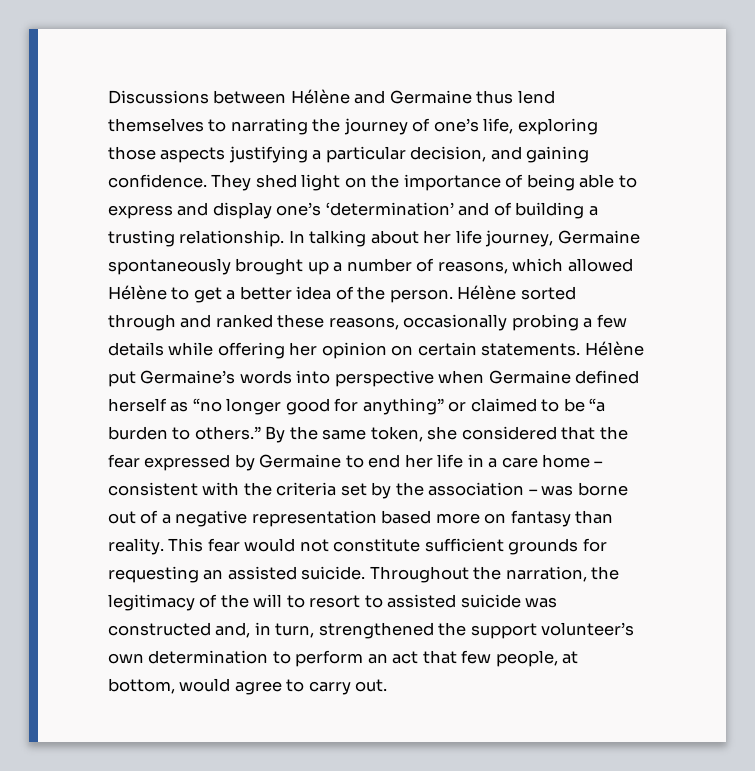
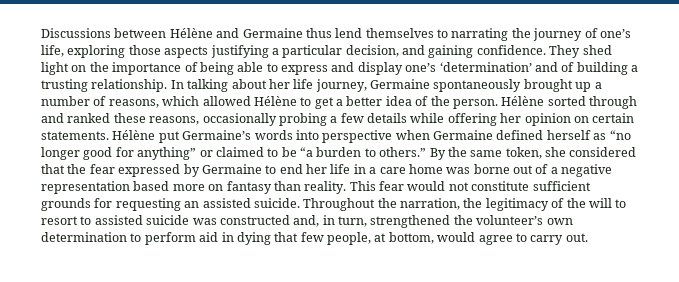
- By the same token, she considered that the fear expressed by Germaine to end her life in a care home – consistent with the criteria set by the association – was borne out of a negative representation based more on fantasy than reality.
+ By the same token, she considered that the fear expressed by Germaine to end her life in a care home was borne out of a negative representation based more on fantasy than reality.
- Throughout the narration, the legitimacy of the will to resort to assisted suicide was constructed and, in turn, strengthened the support volunteer’s own determination to perform an act that few people, at bottom, would agree to carry out.
+ Throughout the narration, the legitimacy of the will to resort to assisted suicide was constructed and, in turn, strengthened the volunteer’s own determination to perform aid in dying that few people, at bottom, would agree to carry out.

